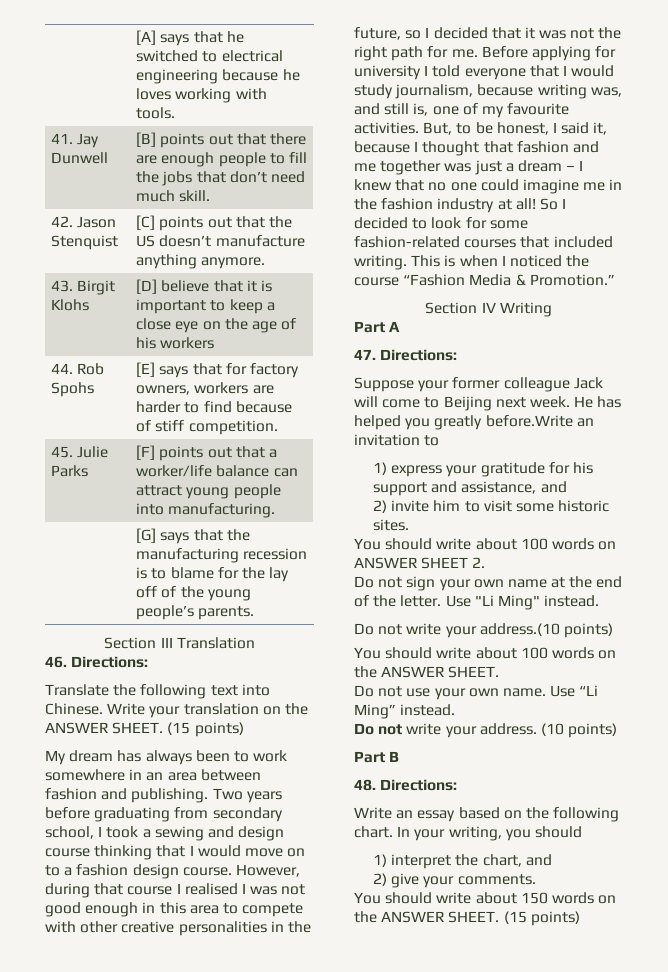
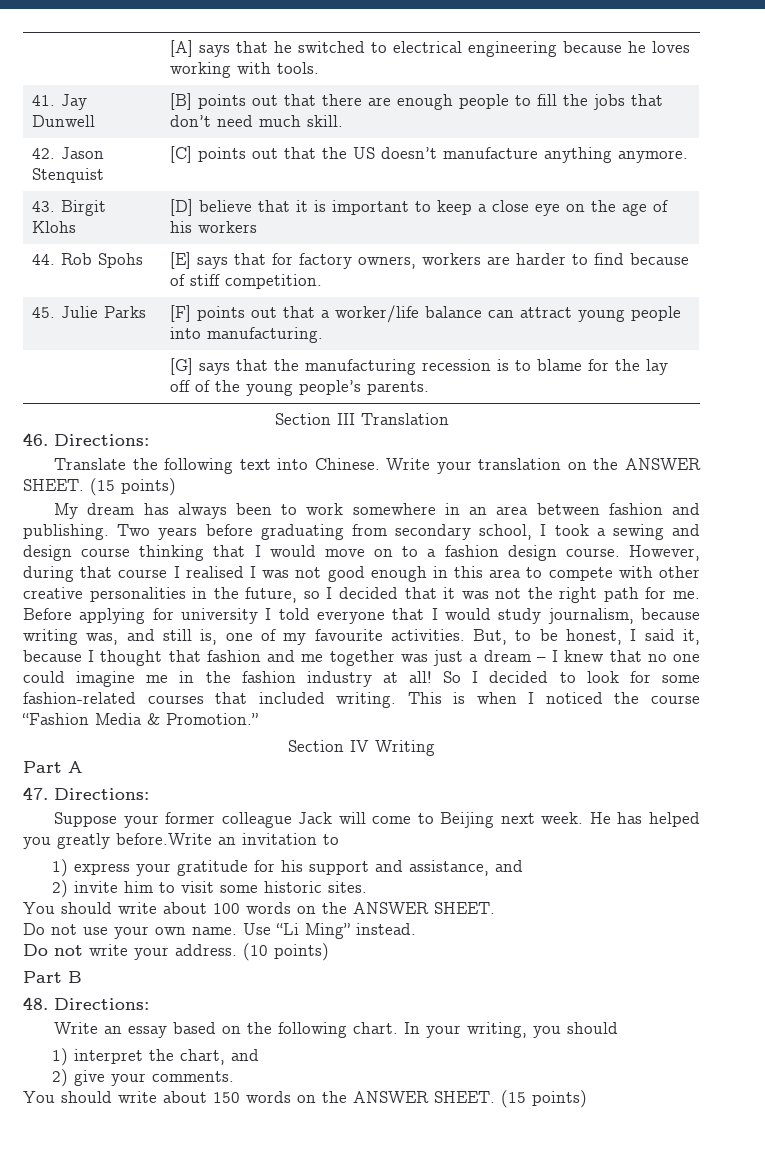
- You should write about 100 words on ANSWER SHEET 2.
- Do not sign your own name at the end of the letter. Use "Li Ming" instead.
- Do not write your address.(10 points)

